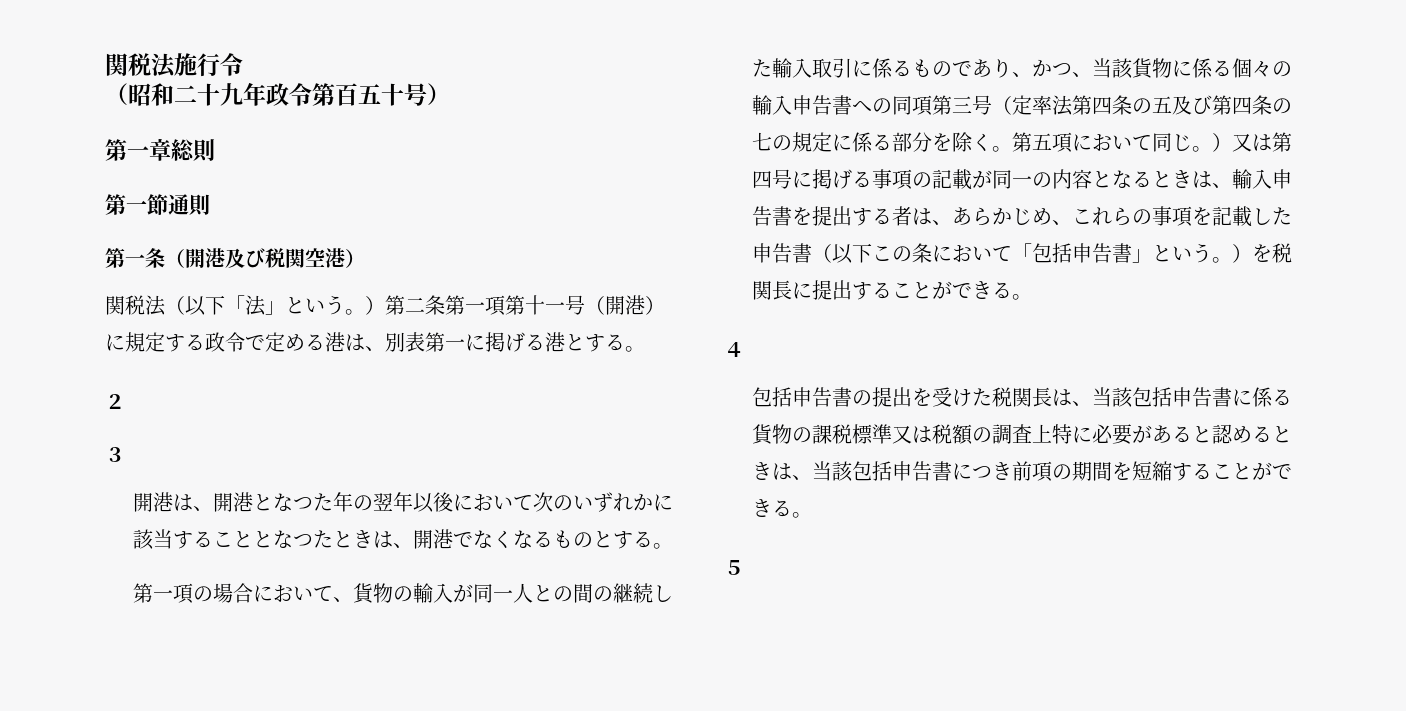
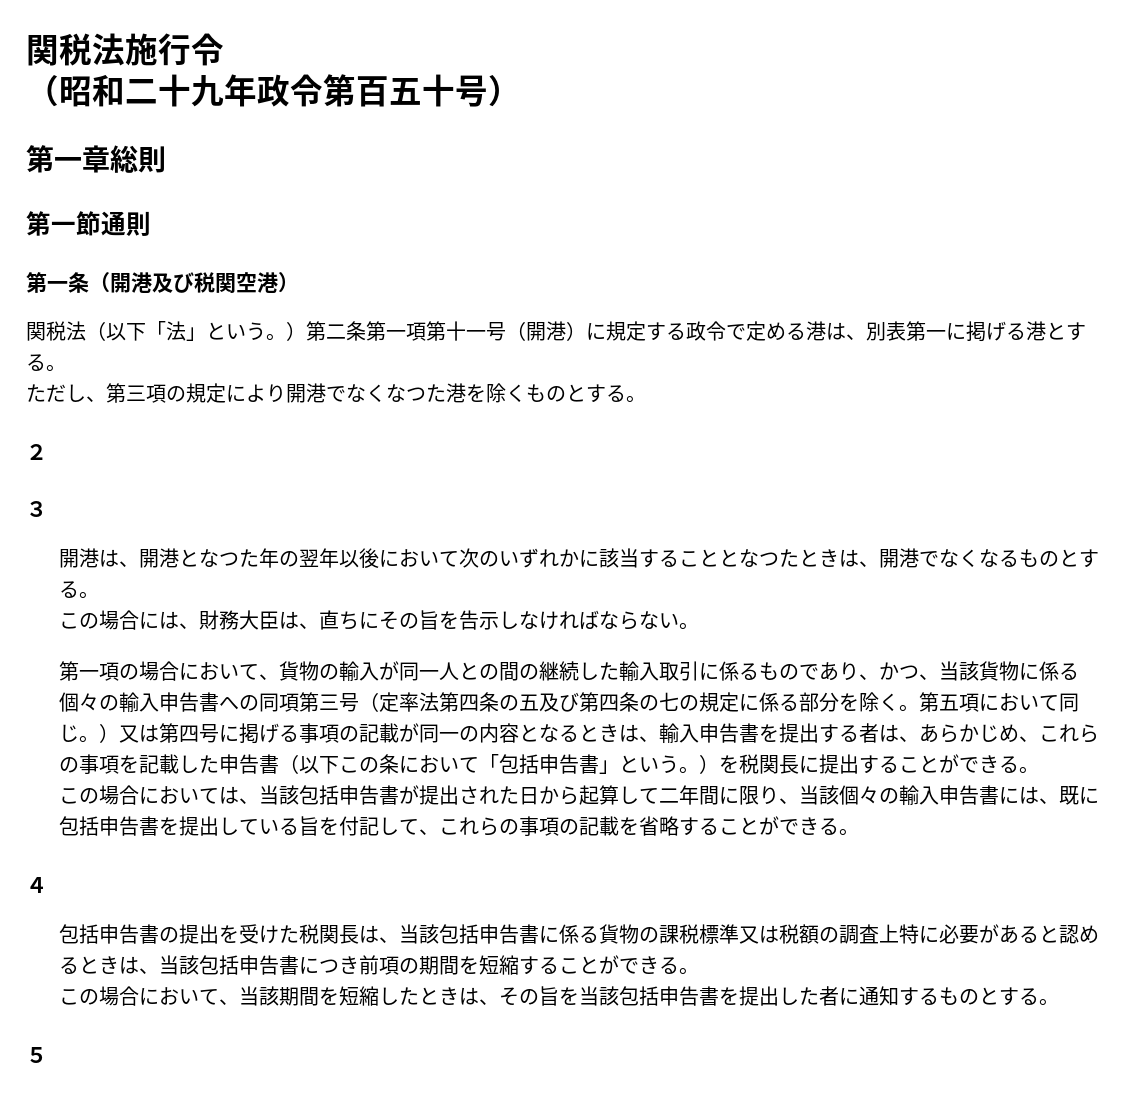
+ ただし、第三項の規定により開港でなくなつた港を除くものとする。
+ この場合には、財務大臣は、直ちにその旨を告示しなければならない。
+ この場合においては、当該包括申告書が提出された日から起算して二年間に限り、当該個々の輸入申告書には、既に包括申告書を提出している旨を付記して、これらの事項の記載を省略することができる。
+ この場合において、当該期間を短縮したときは、その旨を当該包括申告書を提出した者に通知するものとする。

